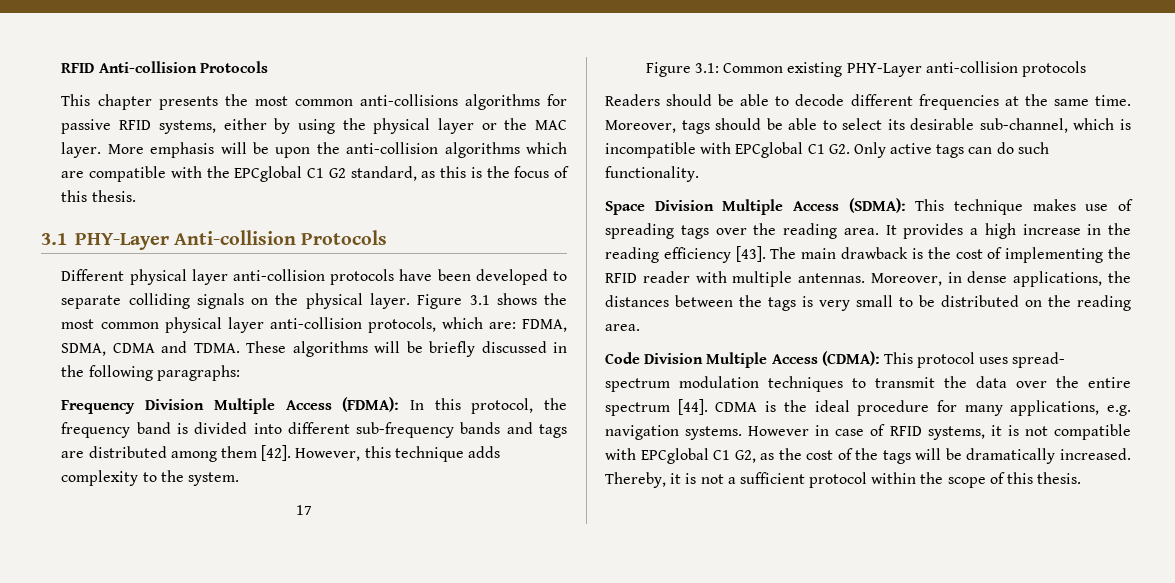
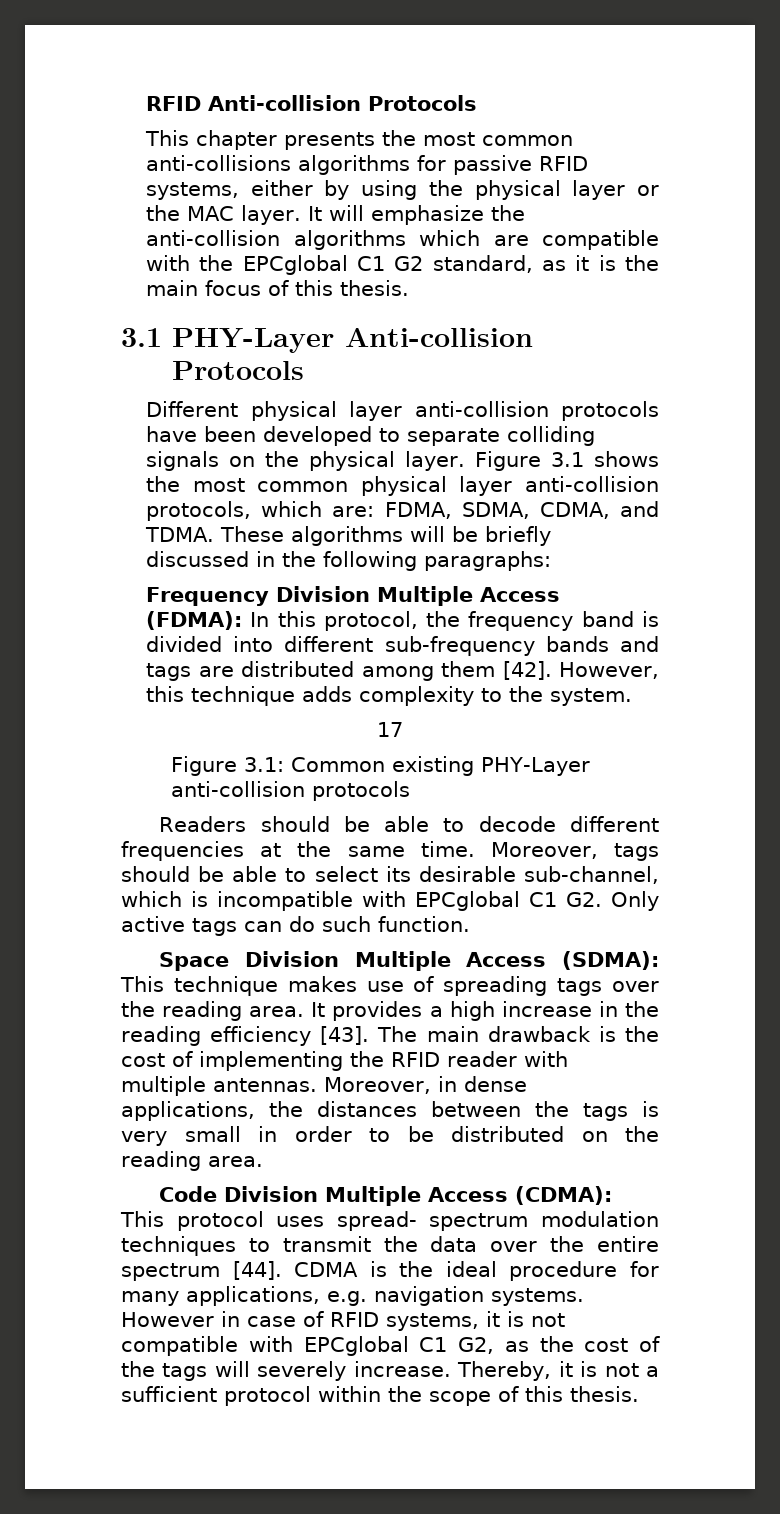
- More emphasis will be upon the anti-collision algorithms which are compatible with the EPCglobal C1 G2 standard, as this is the focus of this thesis.
+ It will emphasize the anti-collision algorithms which are compatible with the EPCglobal C1 G2 standard, as it is the main focus of this thesis.
- Figure 3.1 shows the most common physical layer anti-collision protocols, which are: FDMA, SDMA, CDMA and TDMA.
+ Figure 3.1 shows the most common physical layer anti-collision protocols, which are: FDMA, SDMA, CDMA, and TDMA.
- Moreover, tags should be able to select its desirable sub-channel, which is incompatible with EPCglobal C1 G2. Only active tags can do such functionality.
+ Moreover, tags should be able to select its desirable sub-channel, which is incompatible with EPCglobal C1 G2. Only active tags can do such function.
- Moreover, in dense applications, the distances between the tags is very small to be distributed on the reading area.
+ Moreover, in dense applications, the distances between the tags is very small in order to be distributed on the reading area.
- However in case of RFID systems, it is not compatible with EPCglobal C1 G2, as the cost of the tags will be dramatically increased.
+ However in case of RFID systems, it is not compatible with EPCglobal C1 G2, as the cost of the tags will severely increase.

